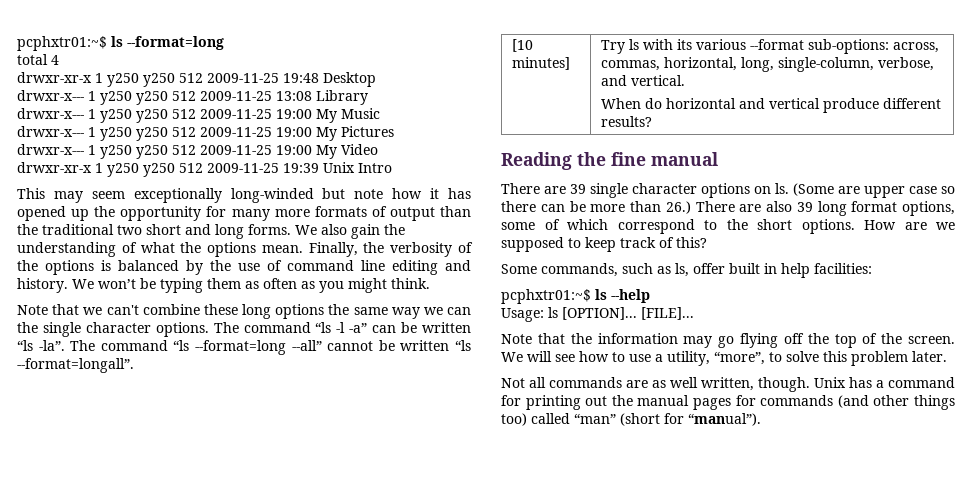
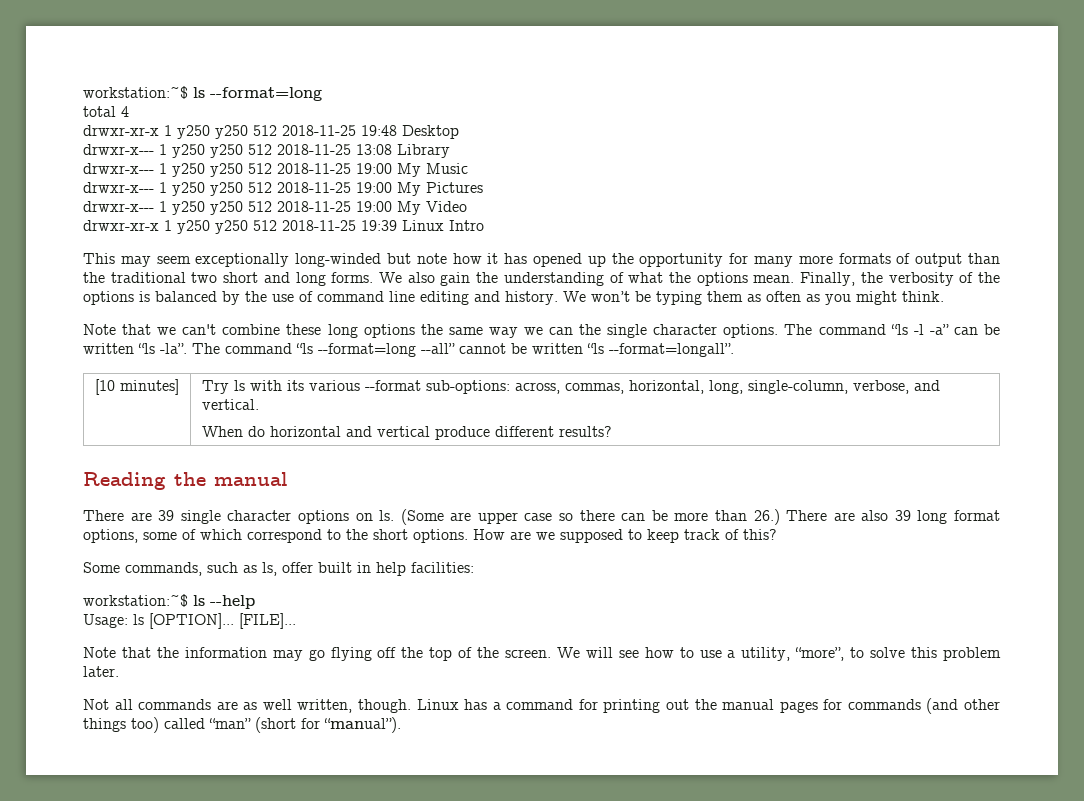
- pcphxtr01:~$ ls --format=long
+ workstation:~$ ls --format=long
- drwxr-xr-x 1 y250 y250 512 2009-11-25 19:48 Desktop
+ drwxr-xr-x 1 y250 y250 512 2018-11-25 19:48 Desktop
- drwxr-x--- 1 y250 y250 512 2009-11-25 13:08 Library
+ drwxr-x--- 1 y250 y250 512 2018-11-25 13:08 Library
- drwxr-x--- 1 y250 y250 512 2009-11-25 19:00 My Music
+ drwxr-x--- 1 y250 y250 512 2018-11-25 19:00 My Music
- drwxr-x--- 1 y250 y250 512 2009-11-25 19:00 My Pictures
+ drwxr-x--- 1 y250 y250 512 2018-11-25 19:00 My Pictures
- drwxr-x--- 1 y250 y250 512 2009-11-25 19:00 My Video
+ drwxr-x--- 1 y250 y250 512 2018-11-25 19:00 My Video
- drwxr-xr-x 1 y250 y250 512 2009-11-25 19:39 Unix Intro
+ drwxr-xr-x 1 y250 y250 512 2018-11-25 19:39 Linux Intro
- Reading the fine manual
+ Reading the manual
- pcphxtr01:~$ ls --help
+ workstation:~$ ls --help
- Unix has a command for printing out the manual pages for commands (and other things too) called “man” (short for “manual”).
+ Linux has a command for printing out the manual pages for commands (and other things too) called “man” (short for “manual”).

